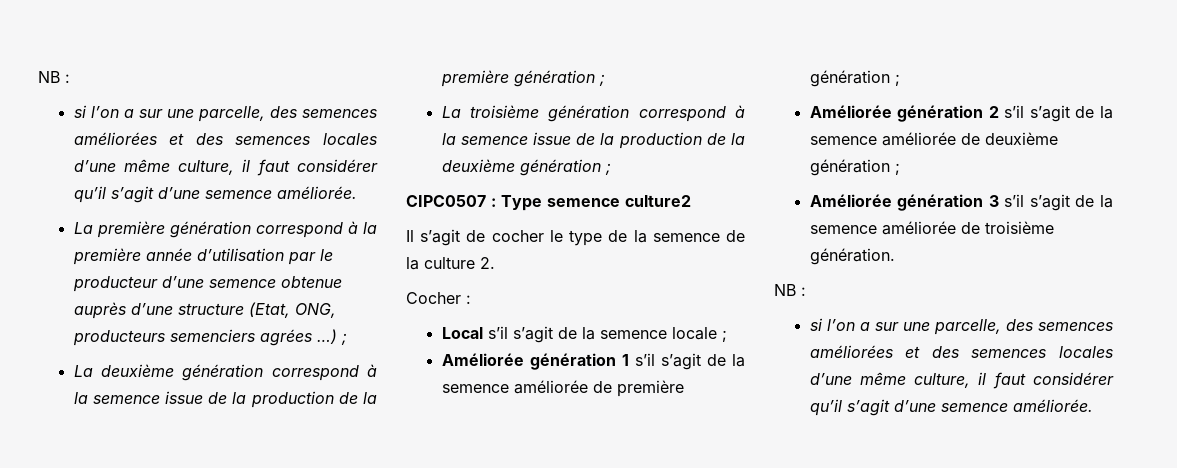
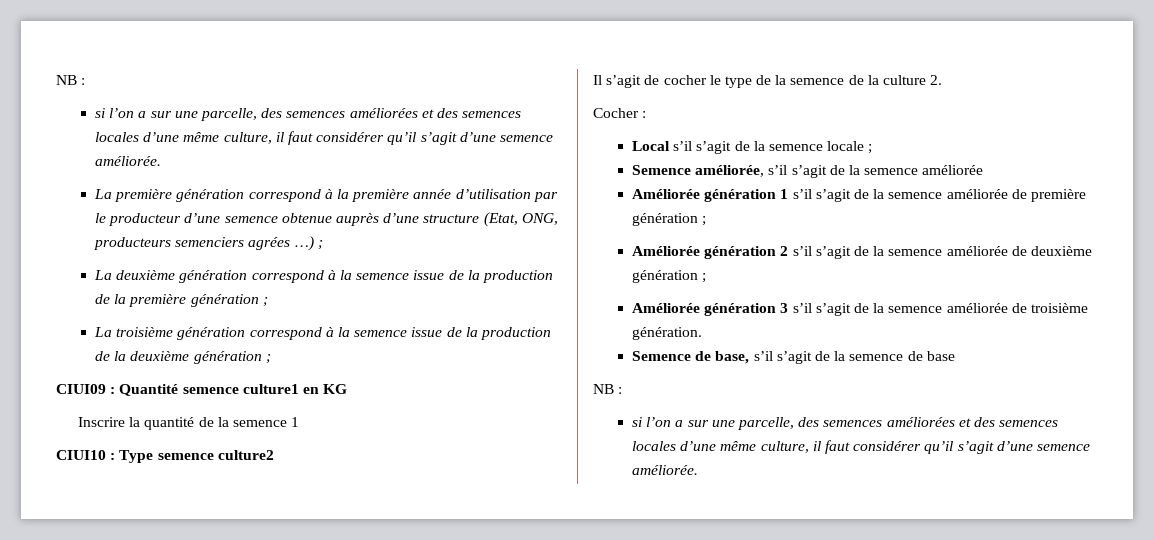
- CIPC0507 : Type semence culture2
+ CIUI09 : Quantité semence culture1 en KG
+ Inscrire la quantité de la semence 1
+ CIUI10 : Type semence culture2
+ Semence améliorée, s’il s’agit de la semence améliorée
+ Semence de base, s’il s’agit de la semence de base

